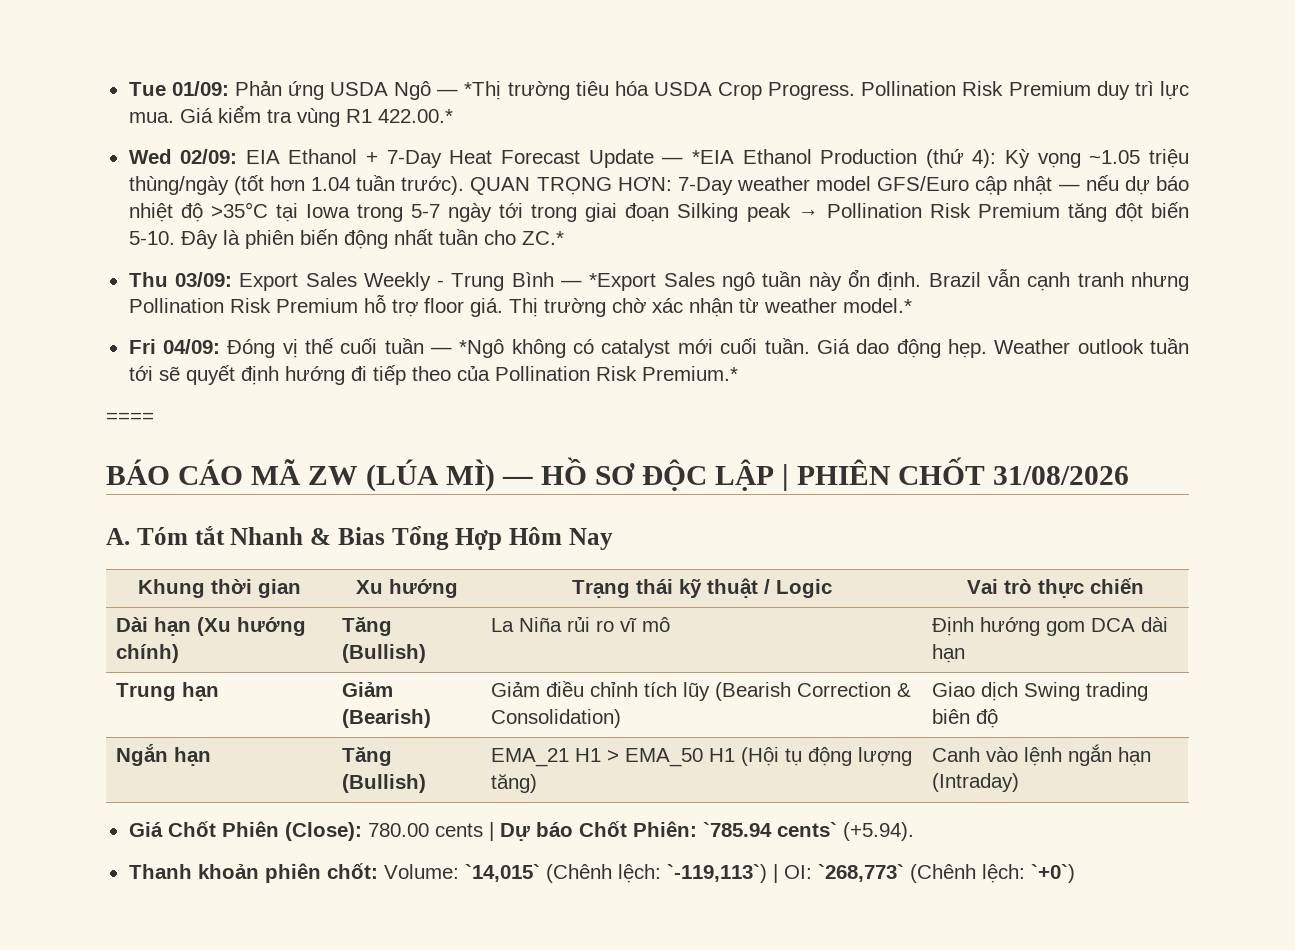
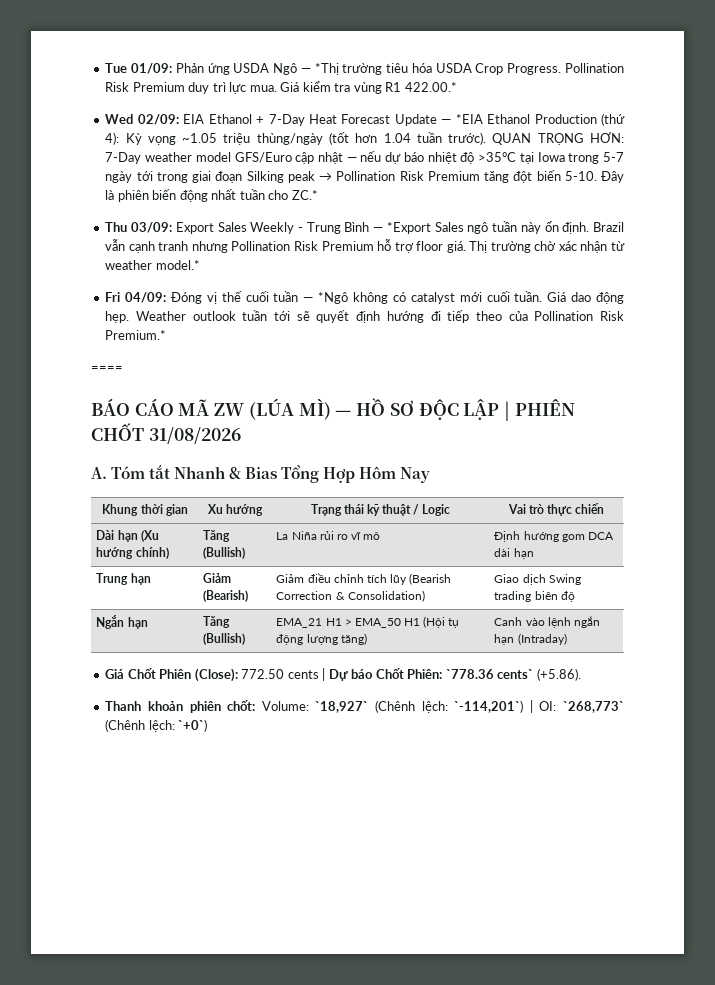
- Giá Chốt Phiên (Close): 780.00 cents | Dự báo Chốt Phiên: `785.94 cents` (+5.94).
+ Giá Chốt Phiên (Close): 772.50 cents | Dự báo Chốt Phiên: `778.36 cents` (+5.86).
- Thanh khoản phiên chốt: Volume: `14,015` (Chênh lệch: `-119,113`) | OI: `268,773` (Chênh lệch: `+0`)
+ Thanh khoản phiên chốt: Volume: `18,927` (Chênh lệch: `-114,201`) | OI: `268,773` (Chênh lệch: `+0`)

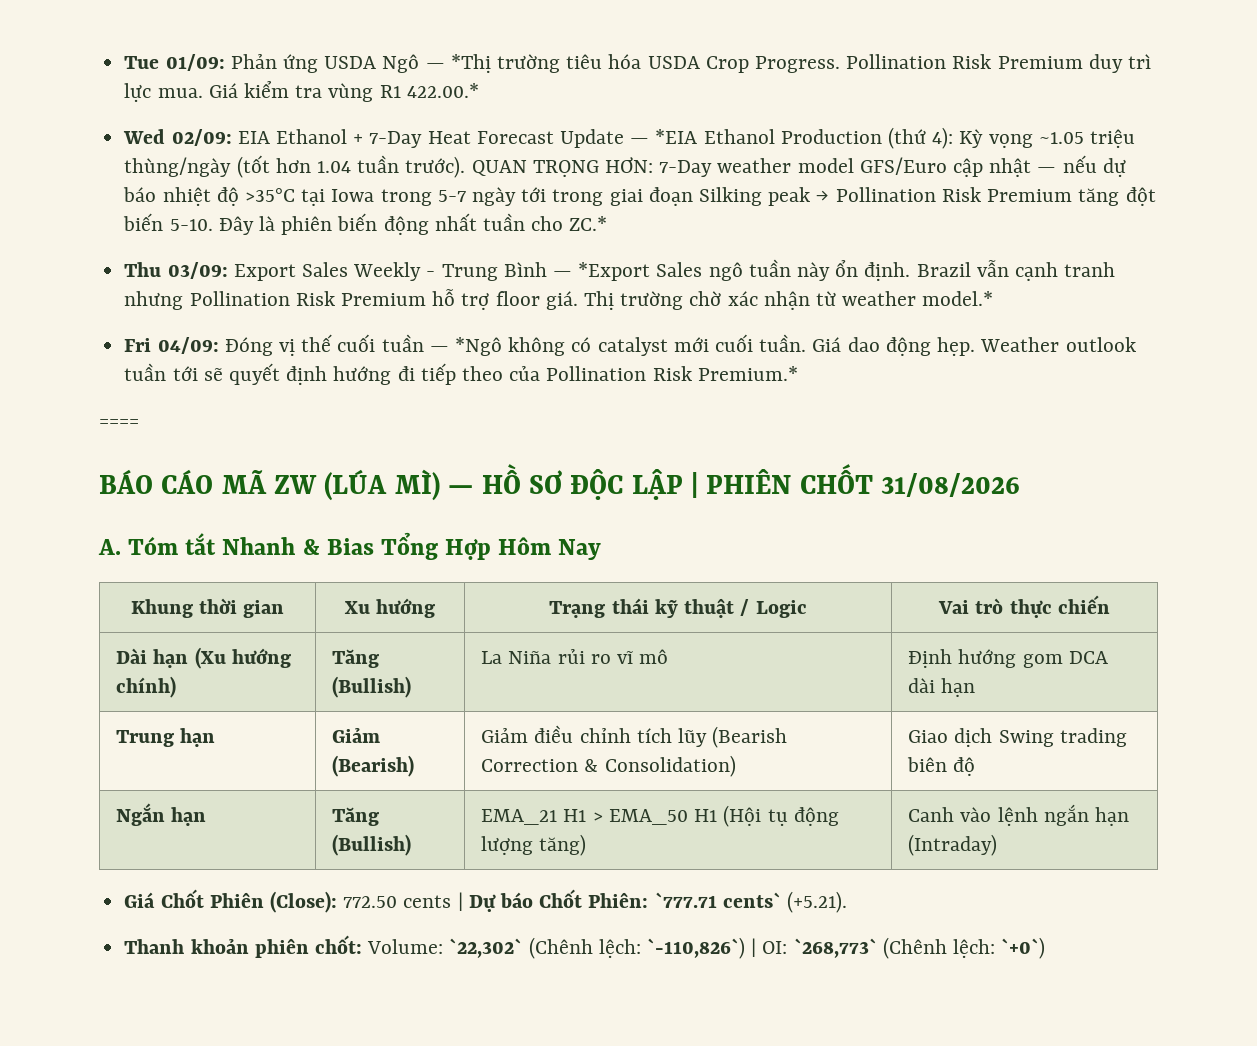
- Giá Chốt Phiên (Close): 772.50 cents | Dự báo Chốt Phiên: `778.36 cents` (+5.86).
+ Giá Chốt Phiên (Close): 772.50 cents | Dự báo Chốt Phiên: `777.71 cents` (+5.21).
- Thanh khoản phiên chốt: Volume: `18,927` (Chênh lệch: `-114,201`) | OI: `268,773` (Chênh lệch: `+0`)
+ Thanh khoản phiên chốt: Volume: `22,302` (Chênh lệch: `-110,826`) | OI: `268,773` (Chênh lệch: `+0`)

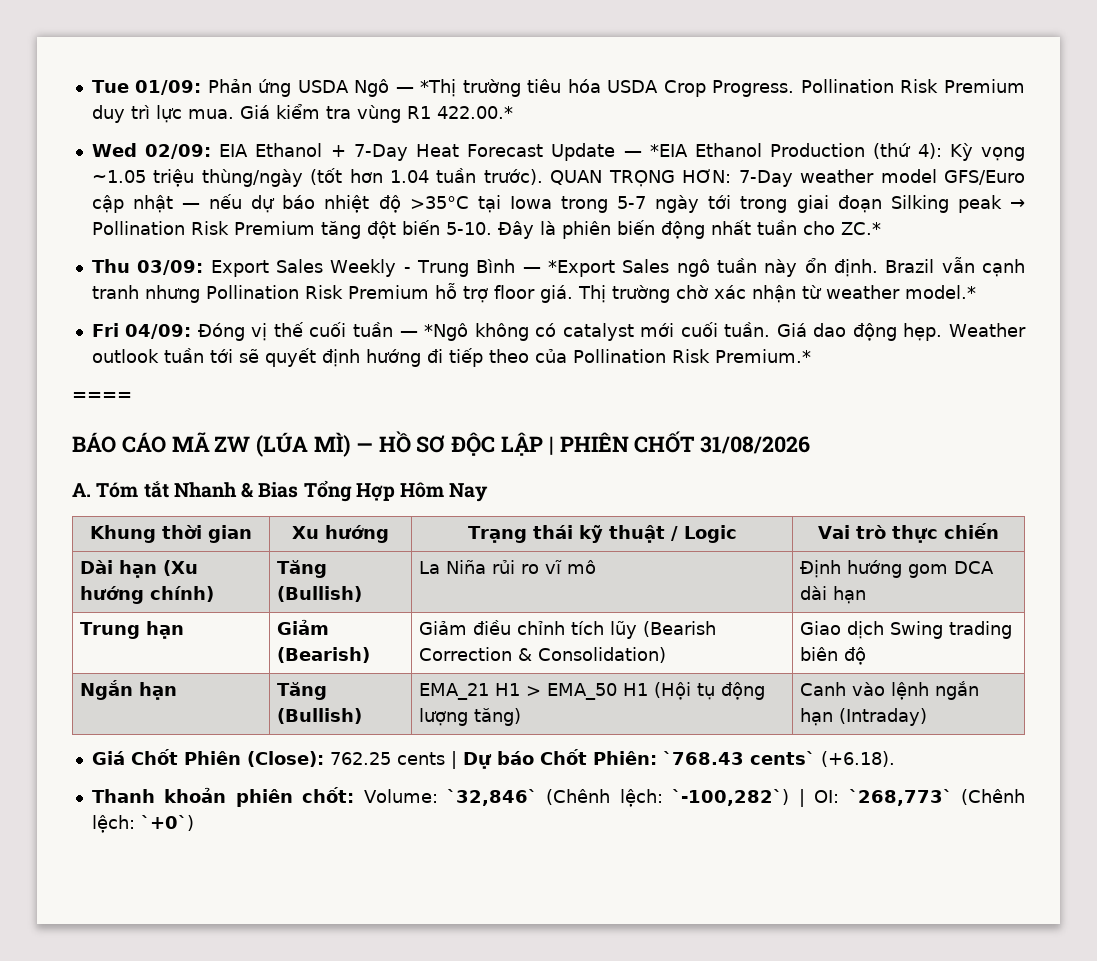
- Giá Chốt Phiên (Close): 772.50 cents | Dự báo Chốt Phiên: `777.71 cents` (+5.21).
+ Giá Chốt Phiên (Close): 762.25 cents | Dự báo Chốt Phiên: `768.43 cents` (+6.18).
- Thanh khoản phiên chốt: Volume: `22,302` (Chênh lệch: `-110,826`) | OI: `268,773` (Chênh lệch: `+0`)
+ Thanh khoản phiên chốt: Volume: `32,846` (Chênh lệch: `-100,282`) | OI: `268,773` (Chênh lệch: `+0`)

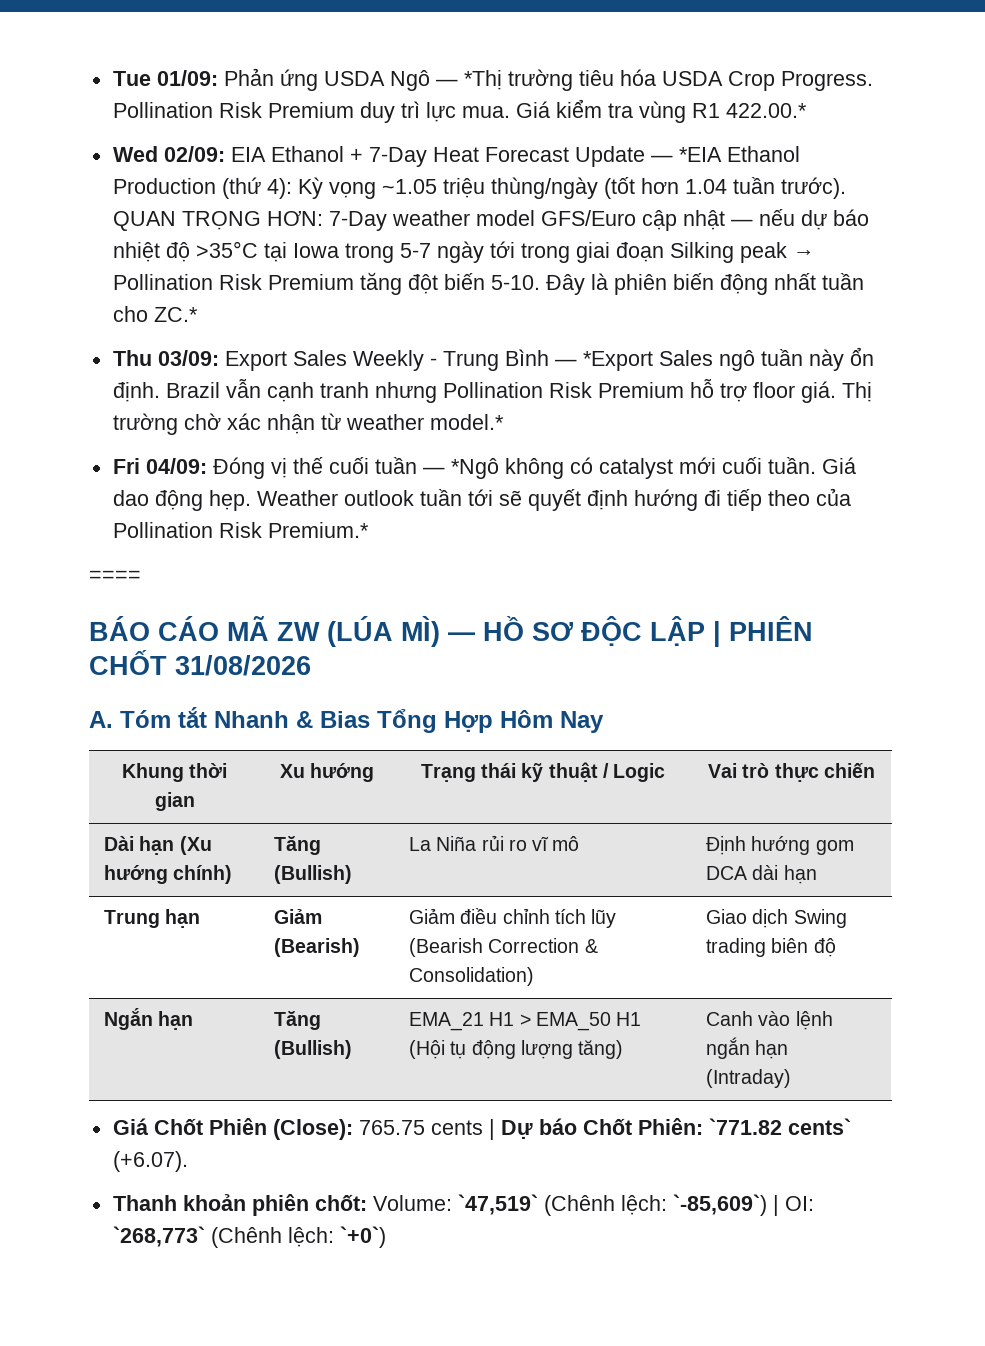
- Giá Chốt Phiên (Close): 762.25 cents | Dự báo Chốt Phiên: `768.43 cents` (+6.18).
+ Giá Chốt Phiên (Close): 765.75 cents | Dự báo Chốt Phiên: `771.82 cents` (+6.07).
- Thanh khoản phiên chốt: Volume: `32,846` (Chênh lệch: `-100,282`) | OI: `268,773` (Chênh lệch: `+0`)
+ Thanh khoản phiên chốt: Volume: `47,519` (Chênh lệch: `-85,609`) | OI: `268,773` (Chênh lệch: `+0`)

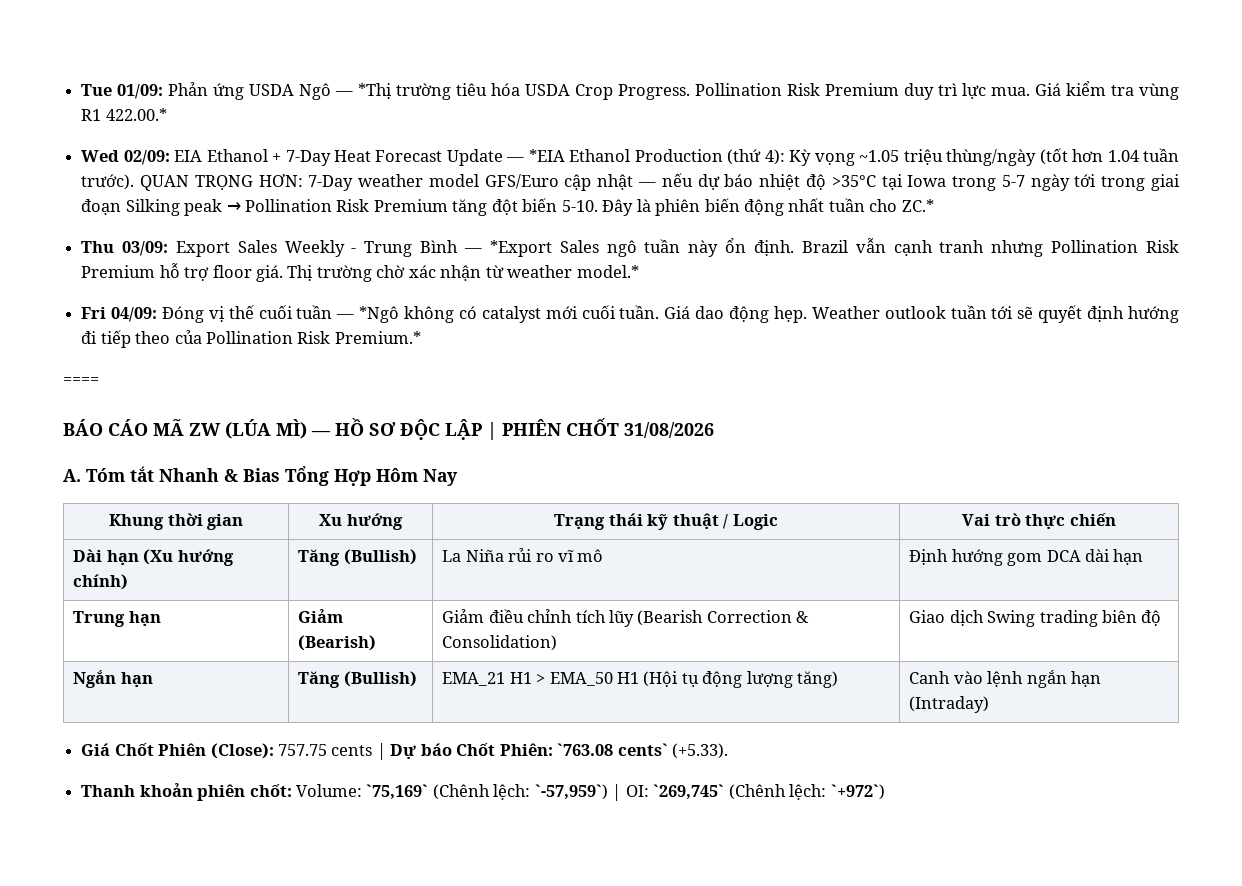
- Giá Chốt Phiên (Close): 765.75 cents | Dự báo Chốt Phiên: `771.82 cents` (+6.07).
+ Giá Chốt Phiên (Close): 757.75 cents | Dự báo Chốt Phiên: `763.08 cents` (+5.33).
- Thanh khoản phiên chốt: Volume: `47,519` (Chênh lệch: `-85,609`) | OI: `268,773` (Chênh lệch: `+0`)
+ Thanh khoản phiên chốt: Volume: `75,169` (Chênh lệch: `-57,959`) | OI: `269,745` (Chênh lệch: `+972`)

